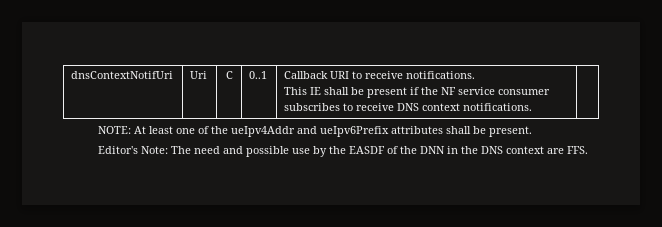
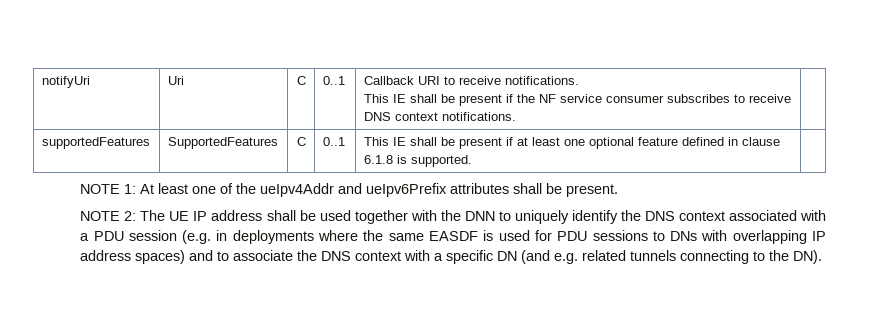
- dnsContextNotifUri | Uri | C | 0..1 | Callback URI to receive notifications.
+ notifyUri | Uri | C | 0..1 | Callback URI to receive notifications.
- NOTE: At least one of the ueIpv4Addr and ueIpv6Prefix attributes shall be present.
+ supportedFeatures | SupportedFeatures | C | 0..1 | This IE shall be present if at least one optional feature defined in clause 6.1.8 is supported. |
+ NOTE 1: At least one of the ueIpv4Addr and ueIpv6Prefix attributes shall be present.
- Editor's Note: The need and possible use by the EASDF of the DNN in the DNS context are FFS.
+ NOTE 2: The UE IP address shall be used together with the DNN to uniquely identify the DNS context associated with a PDU session (e.g. in deployments where the same EASDF is used for PDU sessions to DNs with overlapping IP address spaces) and to associate the DNS context with a specific DN (and e.g. related tunnels connecting to the DN).

